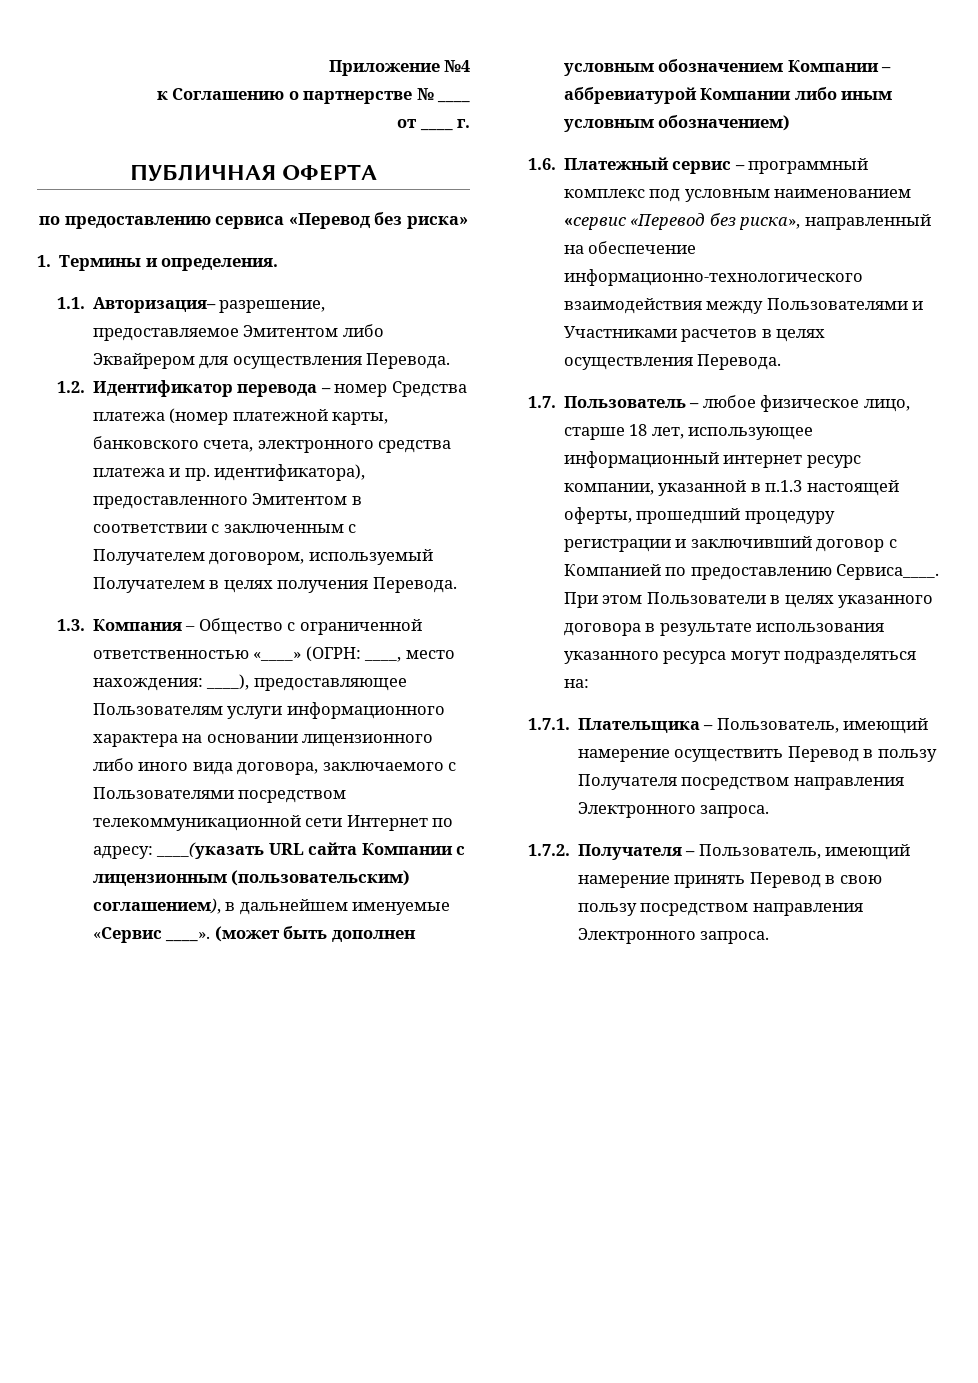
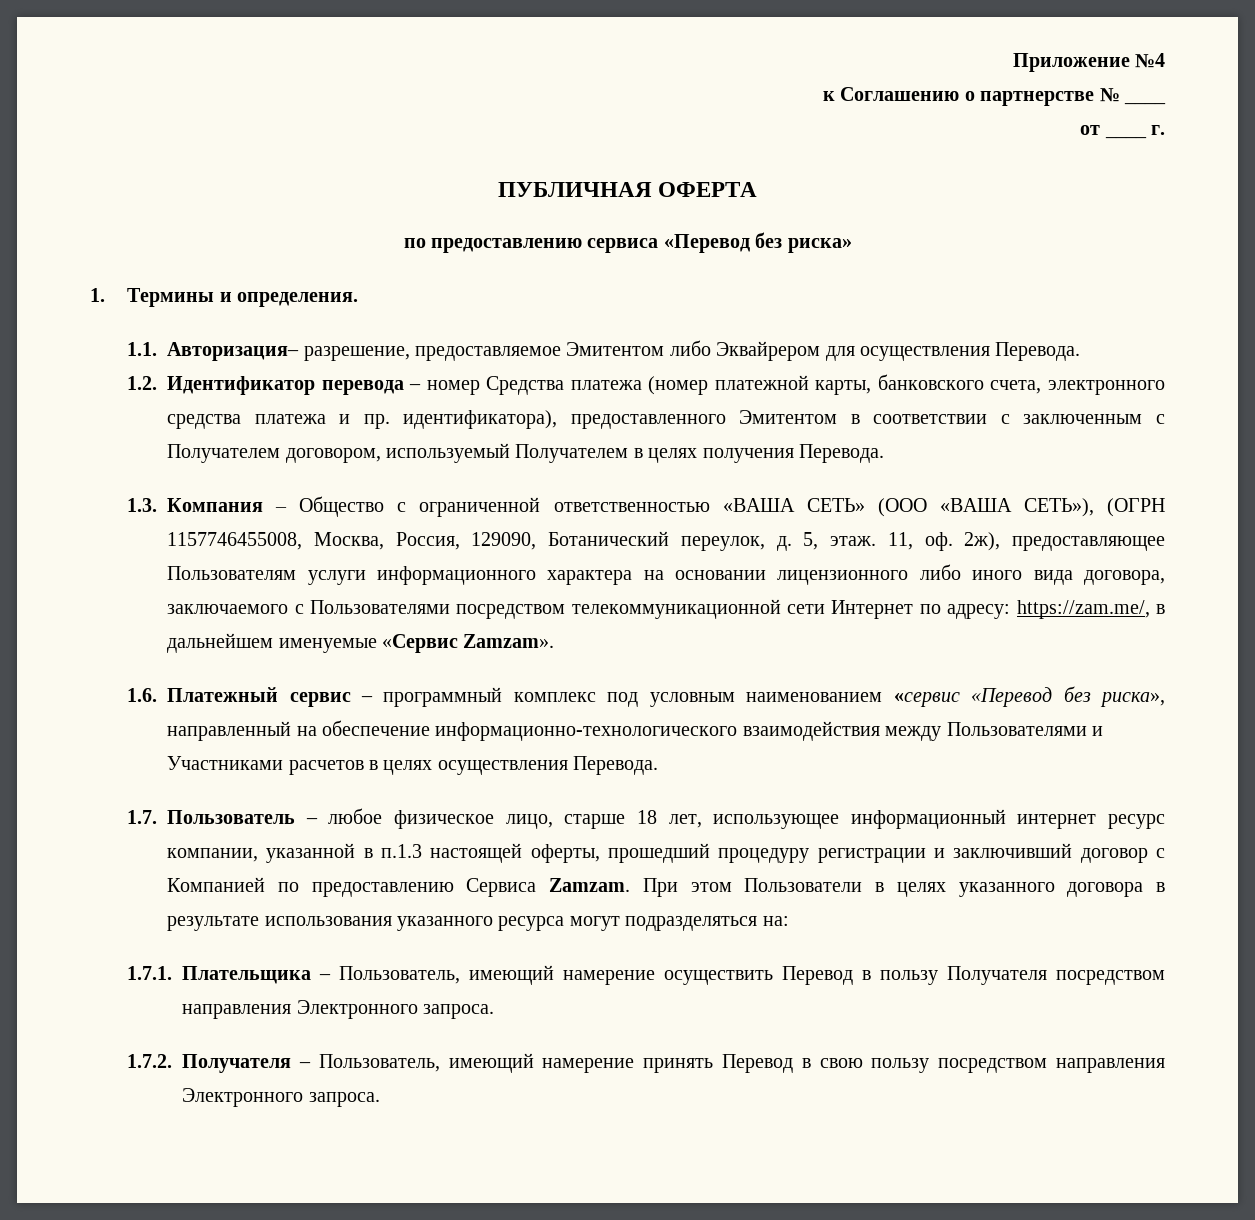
- 1.3. Компания – Общество с ограниченной ответственностью «____» (ОГРН: ____, место нахождения: ____), предоставляющее Пользователям услуги информационного характера на основании лицензионного либо иного вида договора, заключаемого с Пользователями посредством телекоммуникационной сети Интернет по адресу: ____(указать URL сайта Компании с лицензионным (пользовательским) соглашением), в дальнейшем именуемые «Сервис ____». (может быть дополнен условным обозначением Компании – аббревиатурой Компании либо иным условным обозначением)
+ 1.3. Компания – Общество с ограниченной ответственностью «ВАША СЕТЬ» (ООО «ВАША СЕТЬ»), (ОГРН 1157746455008, Москва, Россия, 129090, Ботанический переулок, д. 5, этаж. 11, оф. 2ж), предоставляющее Пользователям услуги информационного характера на основании лицензионного либо иного вида договора, заключаемого с Пользователями посредством телекоммуникационной сети Интернет по адресу: https://zam.me/, в дальнейшем именуемые «Сервис Zamzam».
- 1.7. Пользователь – любое физическое лицо, старше 18 лет, использующее информационный интернет ресурс компании, указанной в п.1.3 настоящей оферты, прошедший процедуру регистрации и заключивший договор с Компанией по предоставлению Сервиса____.
+ 1.7. Пользователь – любое физическое лицо, старше 18 лет, использующее информационный интернет ресурс компании, указанной в п.1.3 настоящей оферты, прошедший процедуру регистрации и заключивший договор с Компанией по предоставлению Сервиса Zamzam.

